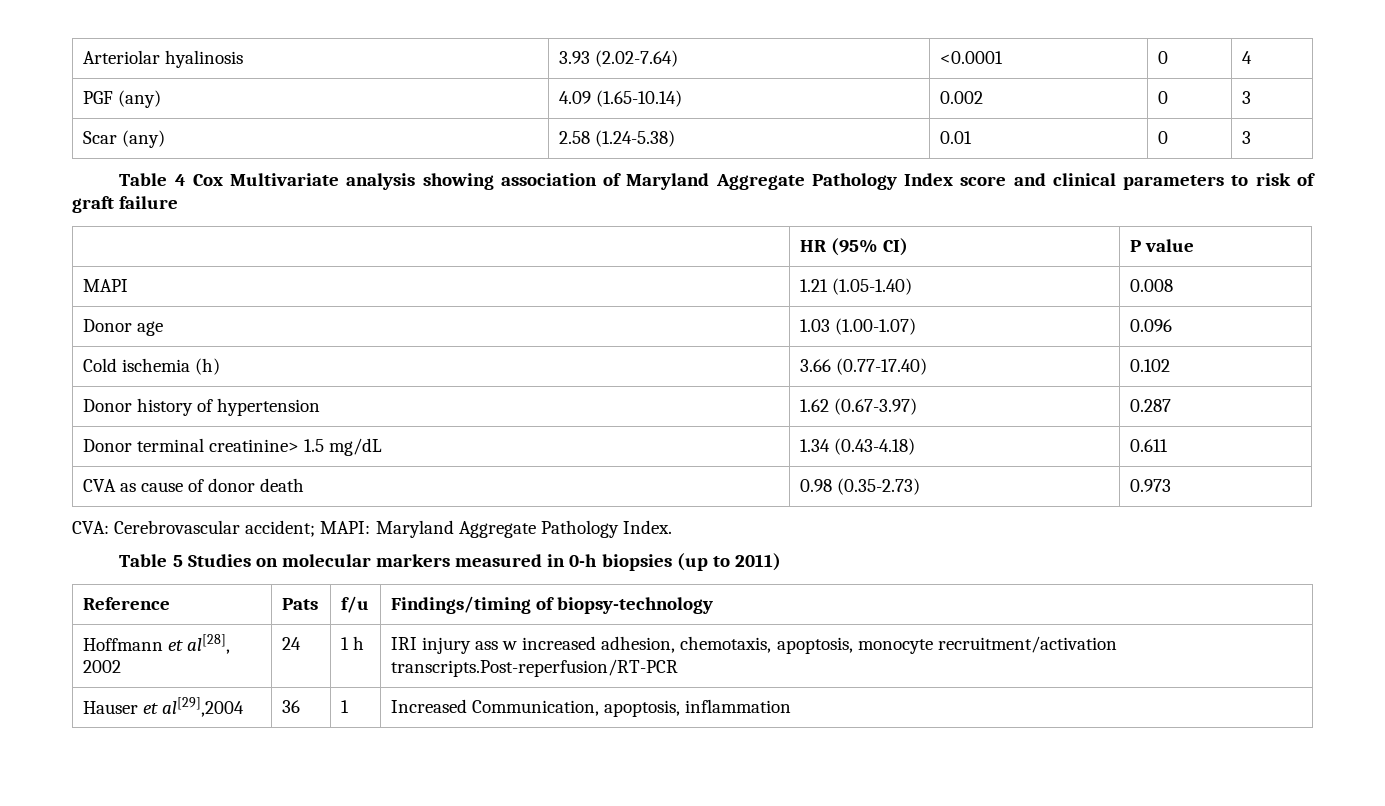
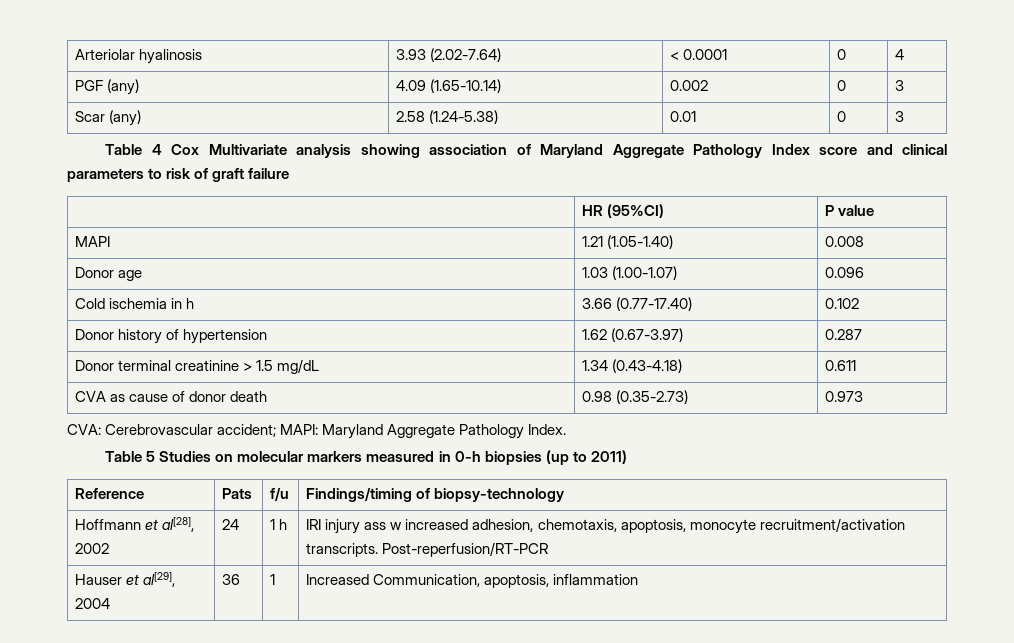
- Arteriolar hyalinosis | 3.93 (2.02-7.64) | <0.0001 | 0 | 4
+ Arteriolar hyalinosis | 3.93 (2.02-7.64) | < 0.0001 | 0 | 4
- | HR (95% CI) | P value
+ | HR (95%CI) | P value
- Cold ischemia (h) | 3.66 (0.77-17.40) | 0.102
+ Cold ischemia in h | 3.66 (0.77-17.40) | 0.102
- Donor terminal creatinine> 1.5 mg/dL | 1.34 (0.43-4.18) | 0.611
+ Donor terminal creatinine > 1.5 mg/dL | 1.34 (0.43-4.18) | 0.611
- Hoffmann et al[28], 2002 | 24 | 1 h | IRI injury ass w increased adhesion, chemotaxis, apoptosis, monocyte recruitment/activation transcripts.Post-reperfusion/RT-PCR
+ Hoffmann et al[28], 2002 | 24 | 1 h | IRI injury ass w increased adhesion, chemotaxis, apoptosis, monocyte recruitment/activation transcripts. Post-reperfusion/RT-PCR
- Hauser et al[29],2004 | 36 | 1 | Increased Communication, apoptosis, inflammation
+ Hauser et al[29], 2004 | 36 | 1 | Increased Communication, apoptosis, inflammation

